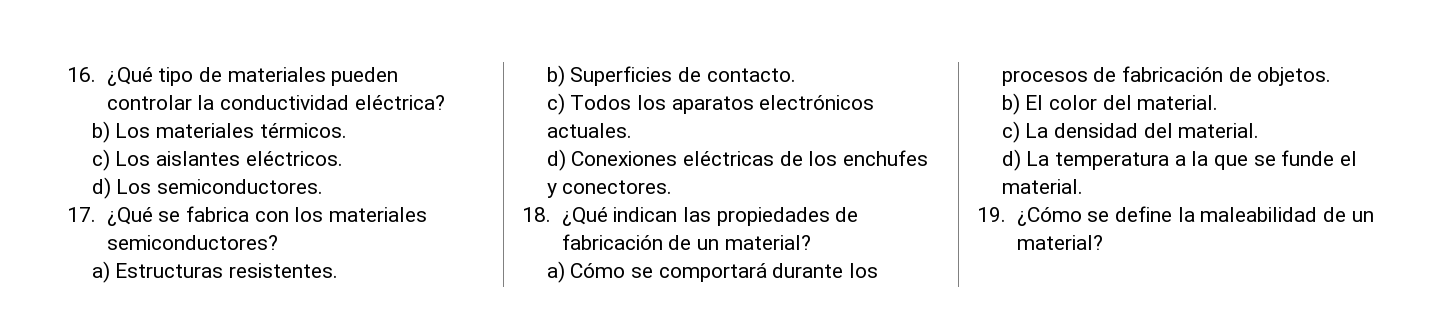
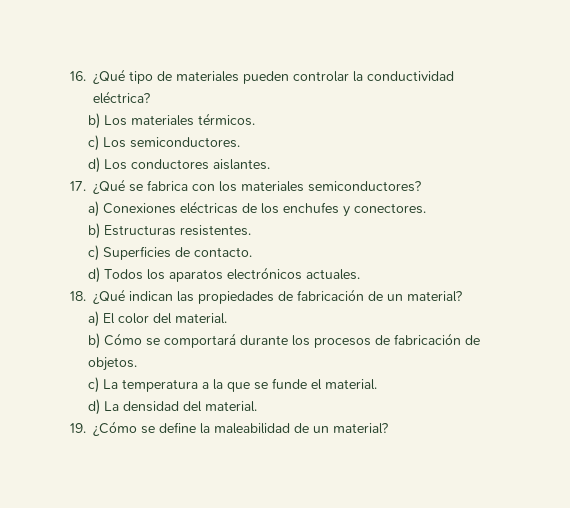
- c) Los aislantes eléctricos.
+ c) Los semiconductores.
- d) Los semiconductores.
+ d) Los conductores aislantes.
- a) Estructuras resistentes.
- b) Superficies de contacto.
- c) Todos los aparatos electrónicos actuales.
- d) Conexiones eléctricas de los enchufes y conectores.
+ a) Conexiones eléctricas de los enchufes y conectores.
+ b) Estructuras resistentes.
+ c) Superficies de contacto.
+ d) Todos los aparatos electrónicos actuales.
- a) Cómo se comportará durante los procesos de fabricación de objetos.
+ a) El color del material.
+ b) Cómo se comportará durante los procesos de fabricación de objetos.
- b) El color del material.
- c) La densidad del material.
- d) La temperatura a la que se funde el material.
+ c) La temperatura a la que se funde el material.
+ d) La densidad del material.

